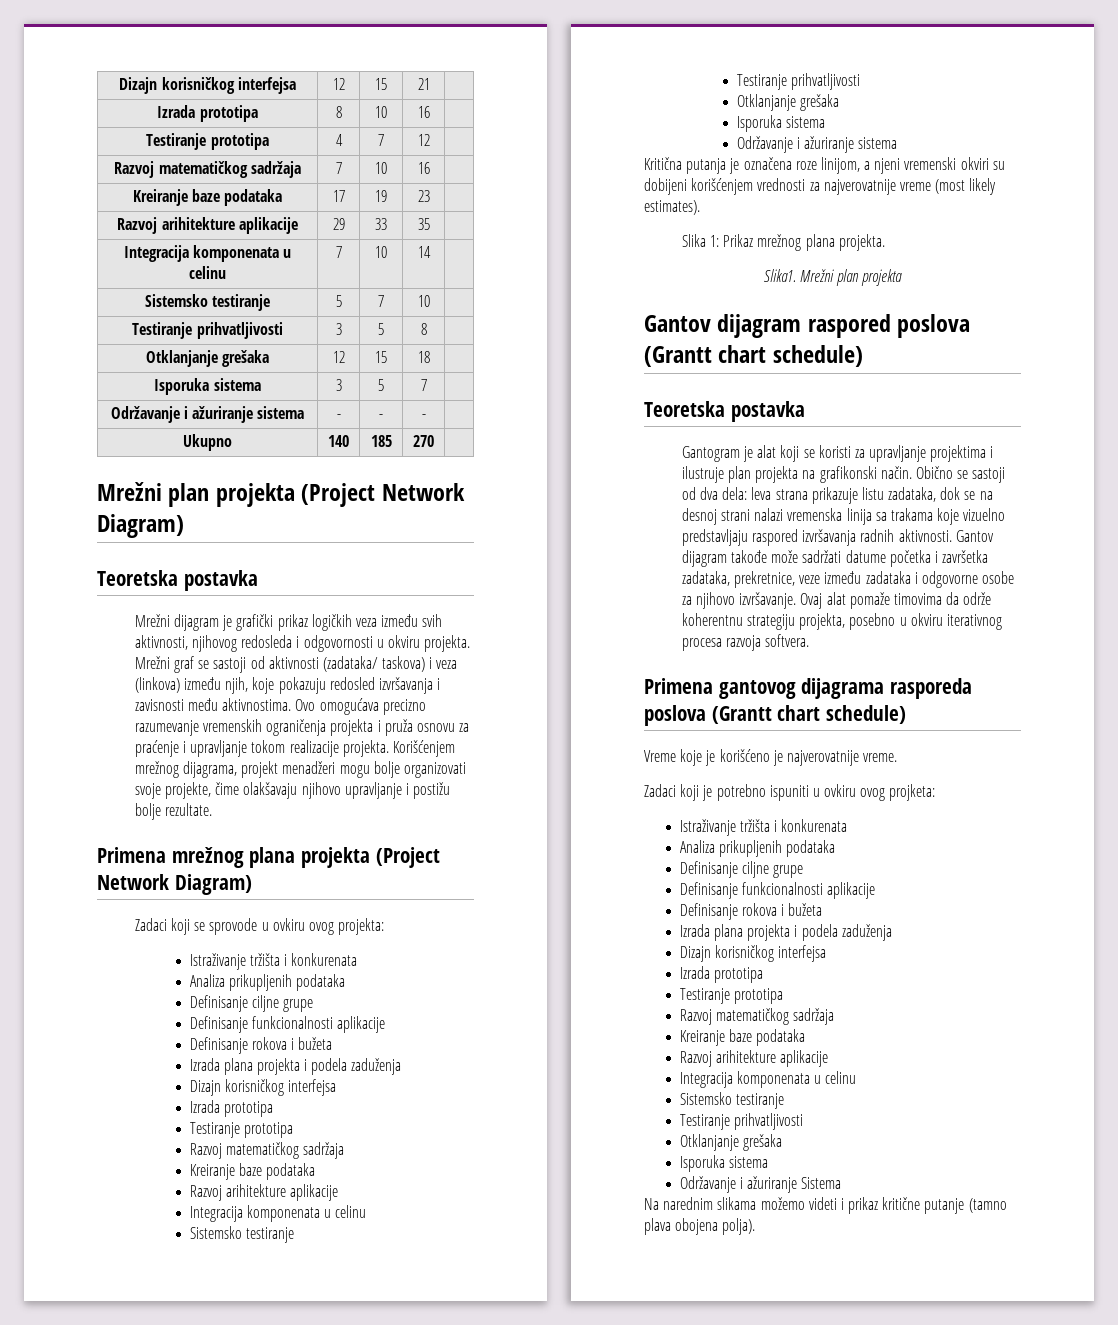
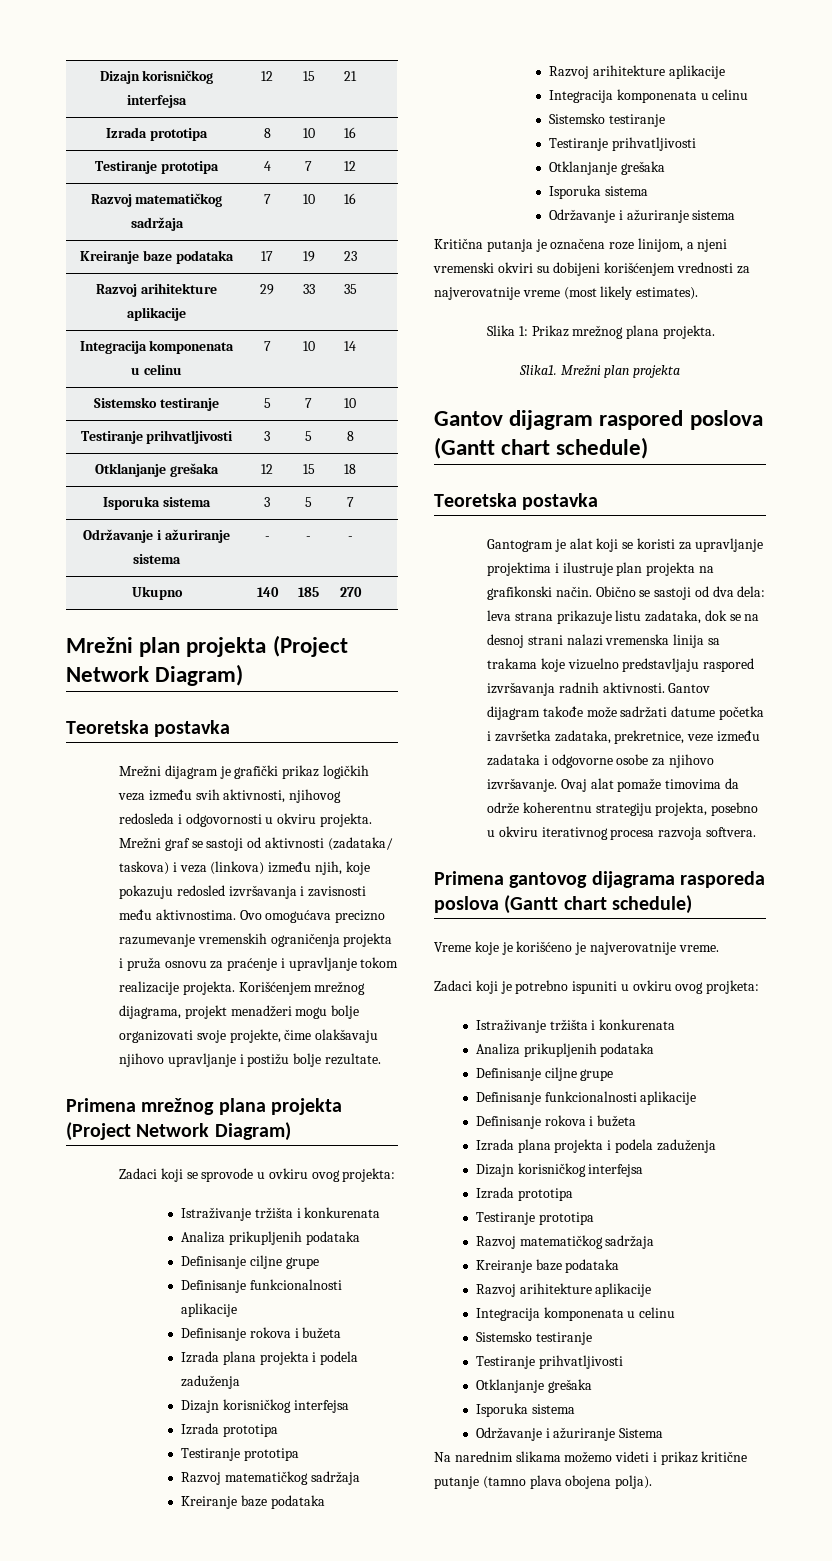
- Gantov dijagram raspored poslova (Grantt chart schedule)
+ Gantov dijagram raspored poslova (Gantt chart schedule)
- Primena gantovog dijagrama rasporeda poslova (Grantt chart schedule)
+ Primena gantovog dijagrama rasporeda poslova (Gantt chart schedule)

